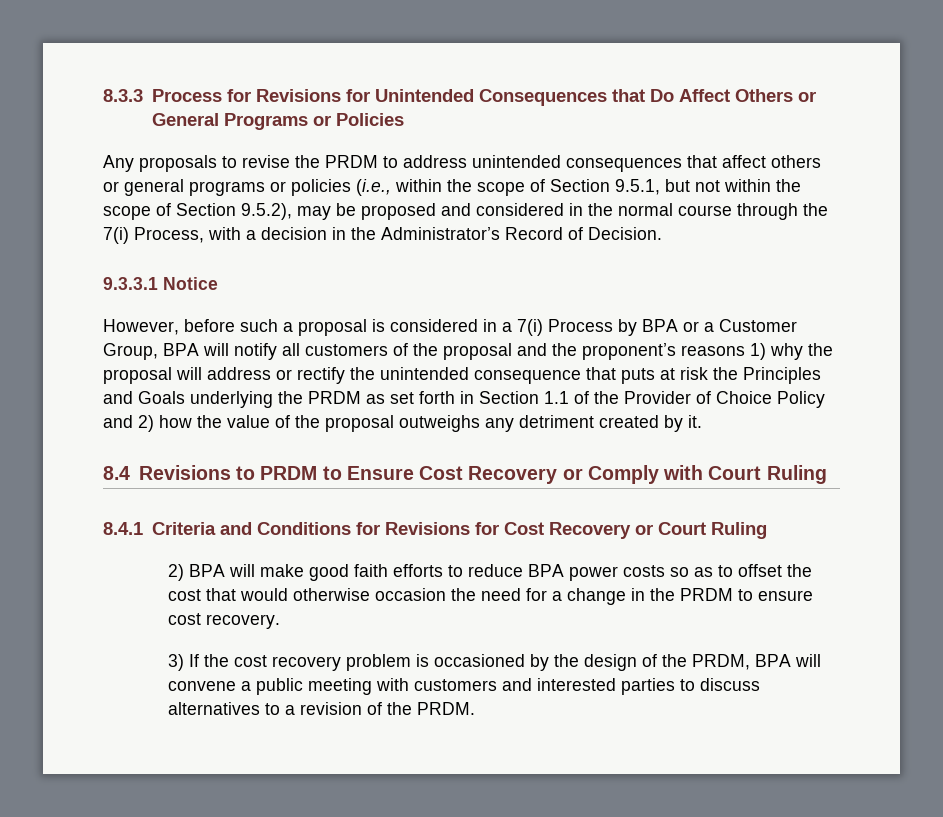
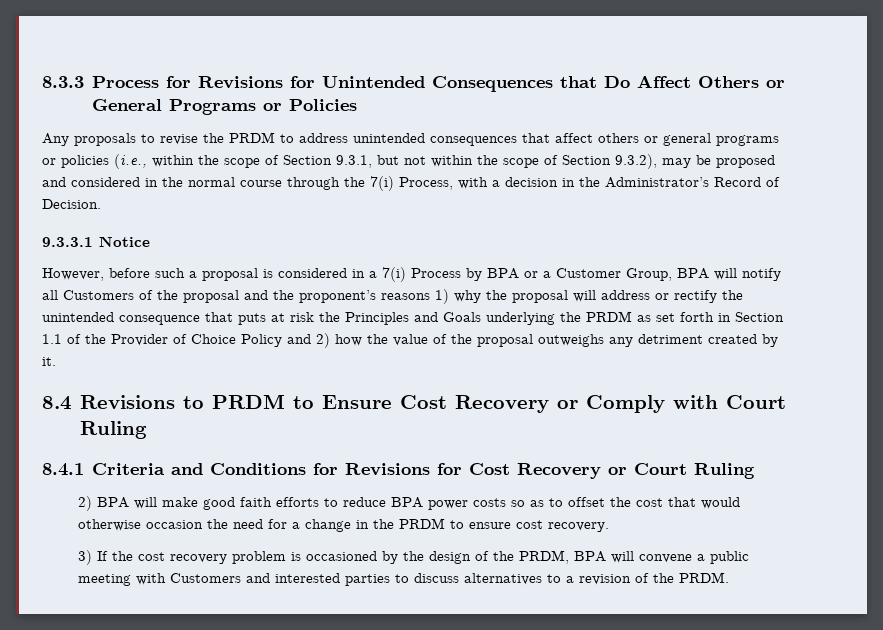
- Any proposals to revise the PRDM to address unintended consequences that affect others or general programs or policies (i.e., within the scope of Section 9.5.1, but not within the scope of Section 9.5.2), may be proposed and considered in the normal course through the 7(i) Process, with a decision in the Administrator’s Record of Decision.
+ Any proposals to revise the PRDM to address unintended consequences that affect others or general programs or policies (i.e., within the scope of Section 9.3.1, but not within the scope of Section 9.3.2), may be proposed and considered in the normal course through the 7(i) Process, with a decision in the Administrator’s Record of Decision.
- However, before such a proposal is considered in a 7(i) Process by BPA or a Customer Group, BPA will notify all customers of the proposal and the proponent’s reasons 1) why the proposal will address or rectify the unintended consequence that puts at risk the Principles and Goals underlying the PRDM as set forth in Section 1.1 of the Provider of Choice Policy and 2) how the value of the proposal outweighs any detriment created by it.
+ However, before such a proposal is considered in a 7(i) Process by BPA or a Customer Group, BPA will notify all Customers of the proposal and the proponent’s reasons 1) why the proposal will address or rectify the unintended consequence that puts at risk the Principles and Goals underlying the PRDM as set forth in Section 1.1 of the Provider of Choice Policy and 2) how the value of the proposal outweighs any detriment created by it.
- 3) If the cost recovery problem is occasioned by the design of the PRDM, BPA will convene a public meeting with customers and interested parties to discuss alternatives to a revision of the PRDM.
+ 3) If the cost recovery problem is occasioned by the design of the PRDM, BPA will convene a public meeting with Customers and interested parties to discuss alternatives to a revision of the PRDM.

